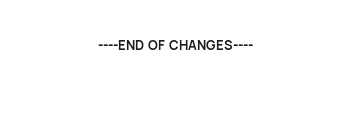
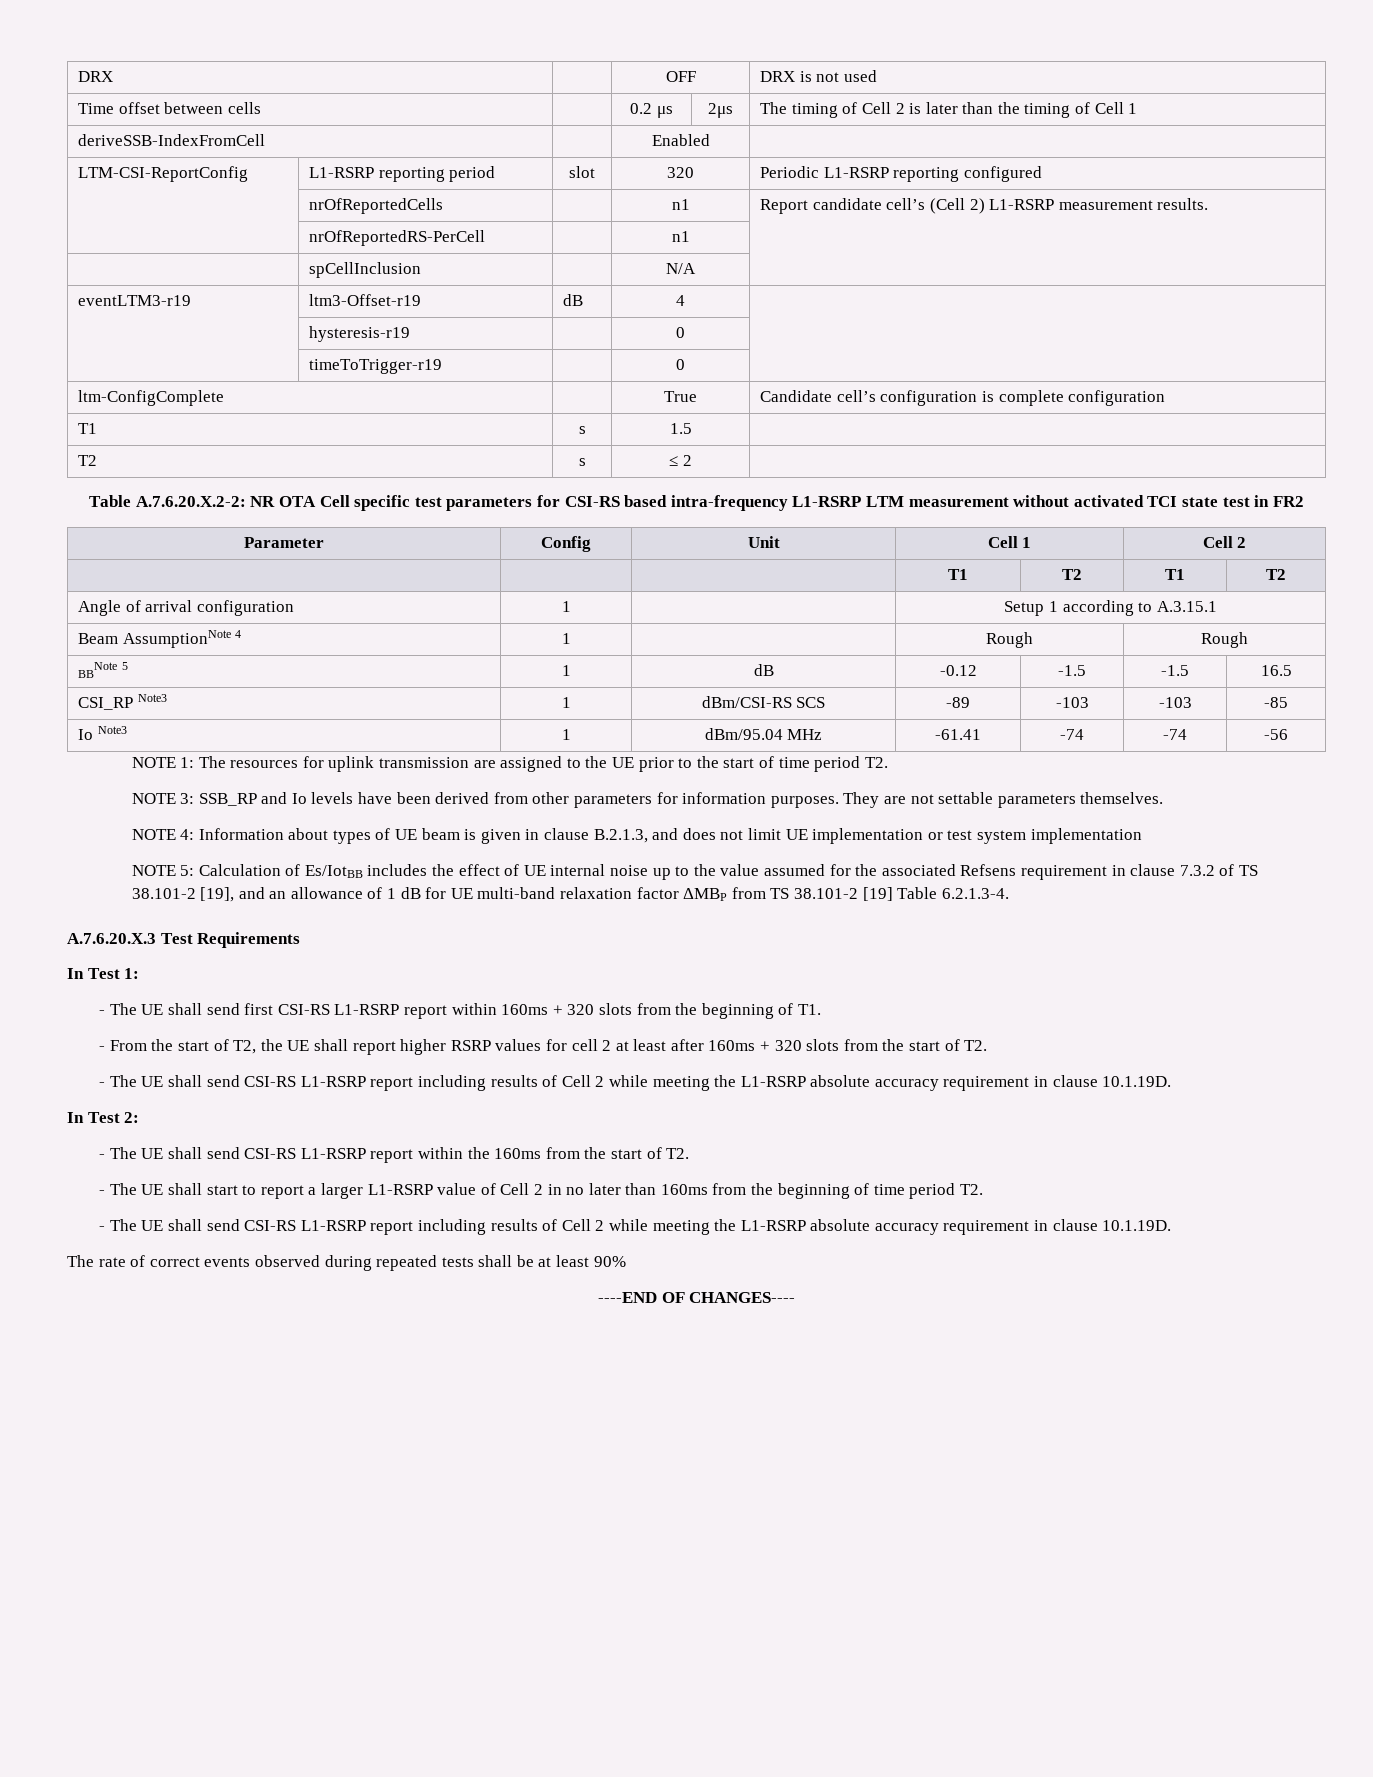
+ DRX | | OFF | DRX is not used
+ Time offset between cells | | 0.2 μs | 2μs | The timing of Cell 2 is later than the timing of Cell 1
+ deriveSSB-IndexFromCell | | Enabled |
+ LTM-CSI-ReportConfig | L1-RSRP reporting period | slot | 320 | Periodic L1-RSRP reporting configured
+ | nrOfReportedCells | | n1 | Report candidate cell’s (Cell 2) L1-RSRP measurement results.
+ | nrOfReportedRS-PerCell | | n1 |
+ | spCellInclusion | | N/A |
+ eventLTM3-r19 | ltm3-Offset-r19 | dB | 4 |
+ | hysteresis-r19 | | 0 |
+ | timeToTrigger-r19 | | 0 |
+ ltm-ConfigComplete | | True | Candidate cell’s configuration is complete configuration
+ T1 | s | 1.5 |
+ T2 | s | ≤ 2 |
+ Table A.7.6.20.X.2-2: NR OTA Cell specific test parameters for CSI-RS based intra-frequency L1-RSRP LTM measurement without activated TCI state test in FR2
+ Parameter | Config | Unit | Cell 1 | Cell 2
+ | | | T1 | T2 | T1 | T2
+ Angle of arrival configuration | 1 | | Setup 1 according to A.3.15.1
+ Beam AssumptionNote 4 | 1 | | Rough | Rough
+ BBNote 5 | 1 | dB | -0.12 | -1.5 | -1.5 | 16.5
+ CSI_RP Note3 | 1 | dBm/CSI-RS SCS | -89 | -103 | -103 | -85
+ Io Note3 | 1 | dBm/95.04 MHz | -61.41 | -74 | -74 | -56
+ NOTE 1: The resources for uplink transmission are assigned to the UE prior to the start of time period T2.
+ NOTE 3: SSB_RP and Io levels have been derived from other parameters for information purposes. They are not settable parameters themselves.
+ NOTE 4: Information about types of UE beam is given in clause B.2.1.3, and does not limit UE implementation or test system implementation
+ NOTE 5: Calculation of Es/IotBB includes the effect of UE internal noise up to the value assumed for the associated Refsens requirement in clause 7.3.2 of TS 38.101-2 [19], and an allowance of 1 dB for UE multi-band relaxation factor ΔMBP from TS 38.101-2 [19] Table 6.2.1.3-4.
+ A.7.6.20.X.3 Test Requirements
+ In Test 1:
+ - The UE shall send first CSI-RS L1-RSRP report within 160ms + 320 slots from the beginning of T1.
+ - From the start of T2, the UE shall report higher RSRP values for cell 2 at least after 160ms + 320 slots from the start of T2.
+ - The UE shall send CSI-RS L1-RSRP report including results of Cell 2 while meeting the L1-RSRP absolute accuracy requirement in clause 10.1.19D.
+ In Test 2:
+ - The UE shall send CSI-RS L1-RSRP report within the 160ms from the start of T2.
+ - The UE shall start to report a larger L1-RSRP value of Cell 2 in no later than 160ms from the beginning of time period T2.
+ - The UE shall send CSI-RS L1-RSRP report including results of Cell 2 while meeting the L1-RSRP absolute accuracy requirement in clause 10.1.19D.
+ The rate of correct events observed during repeated tests shall be at least 90%

